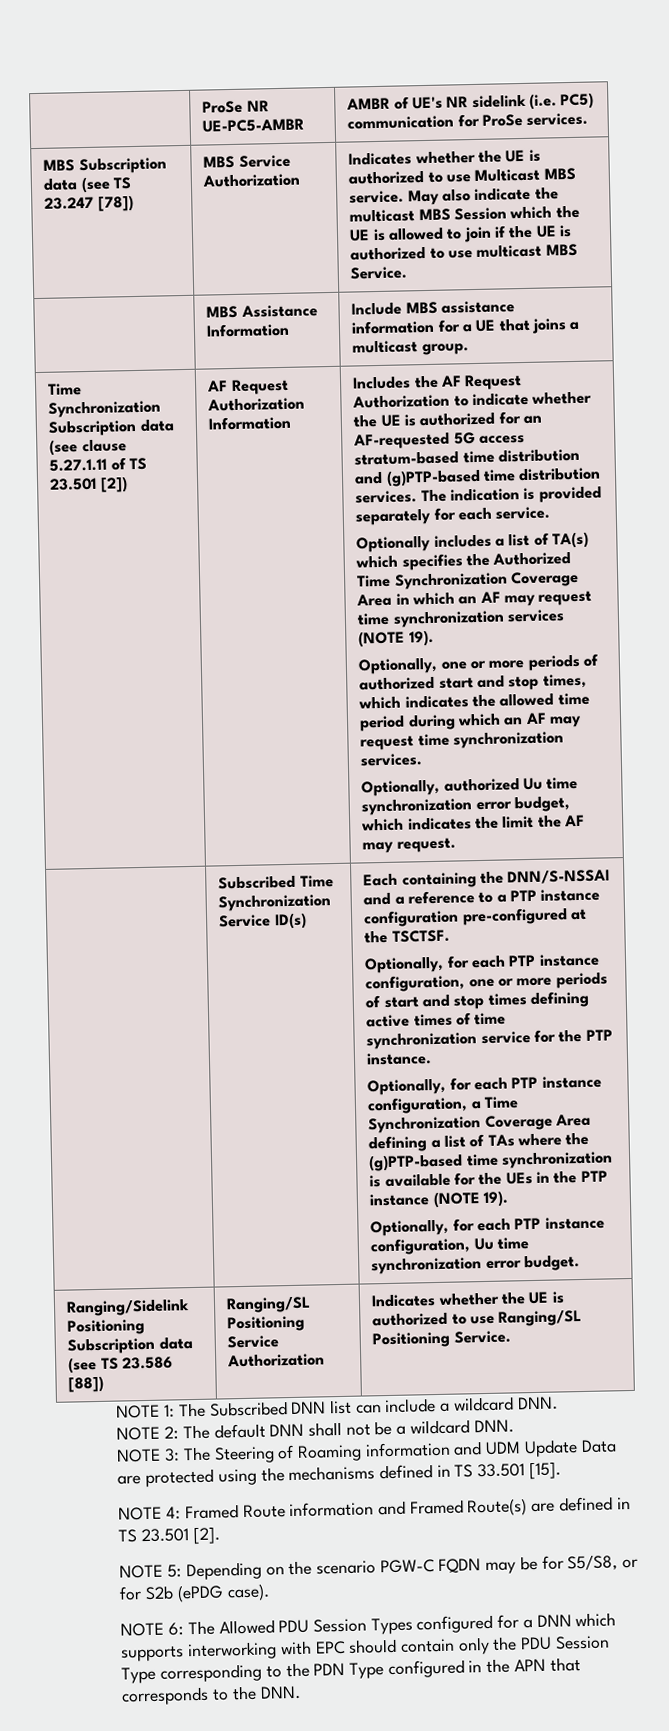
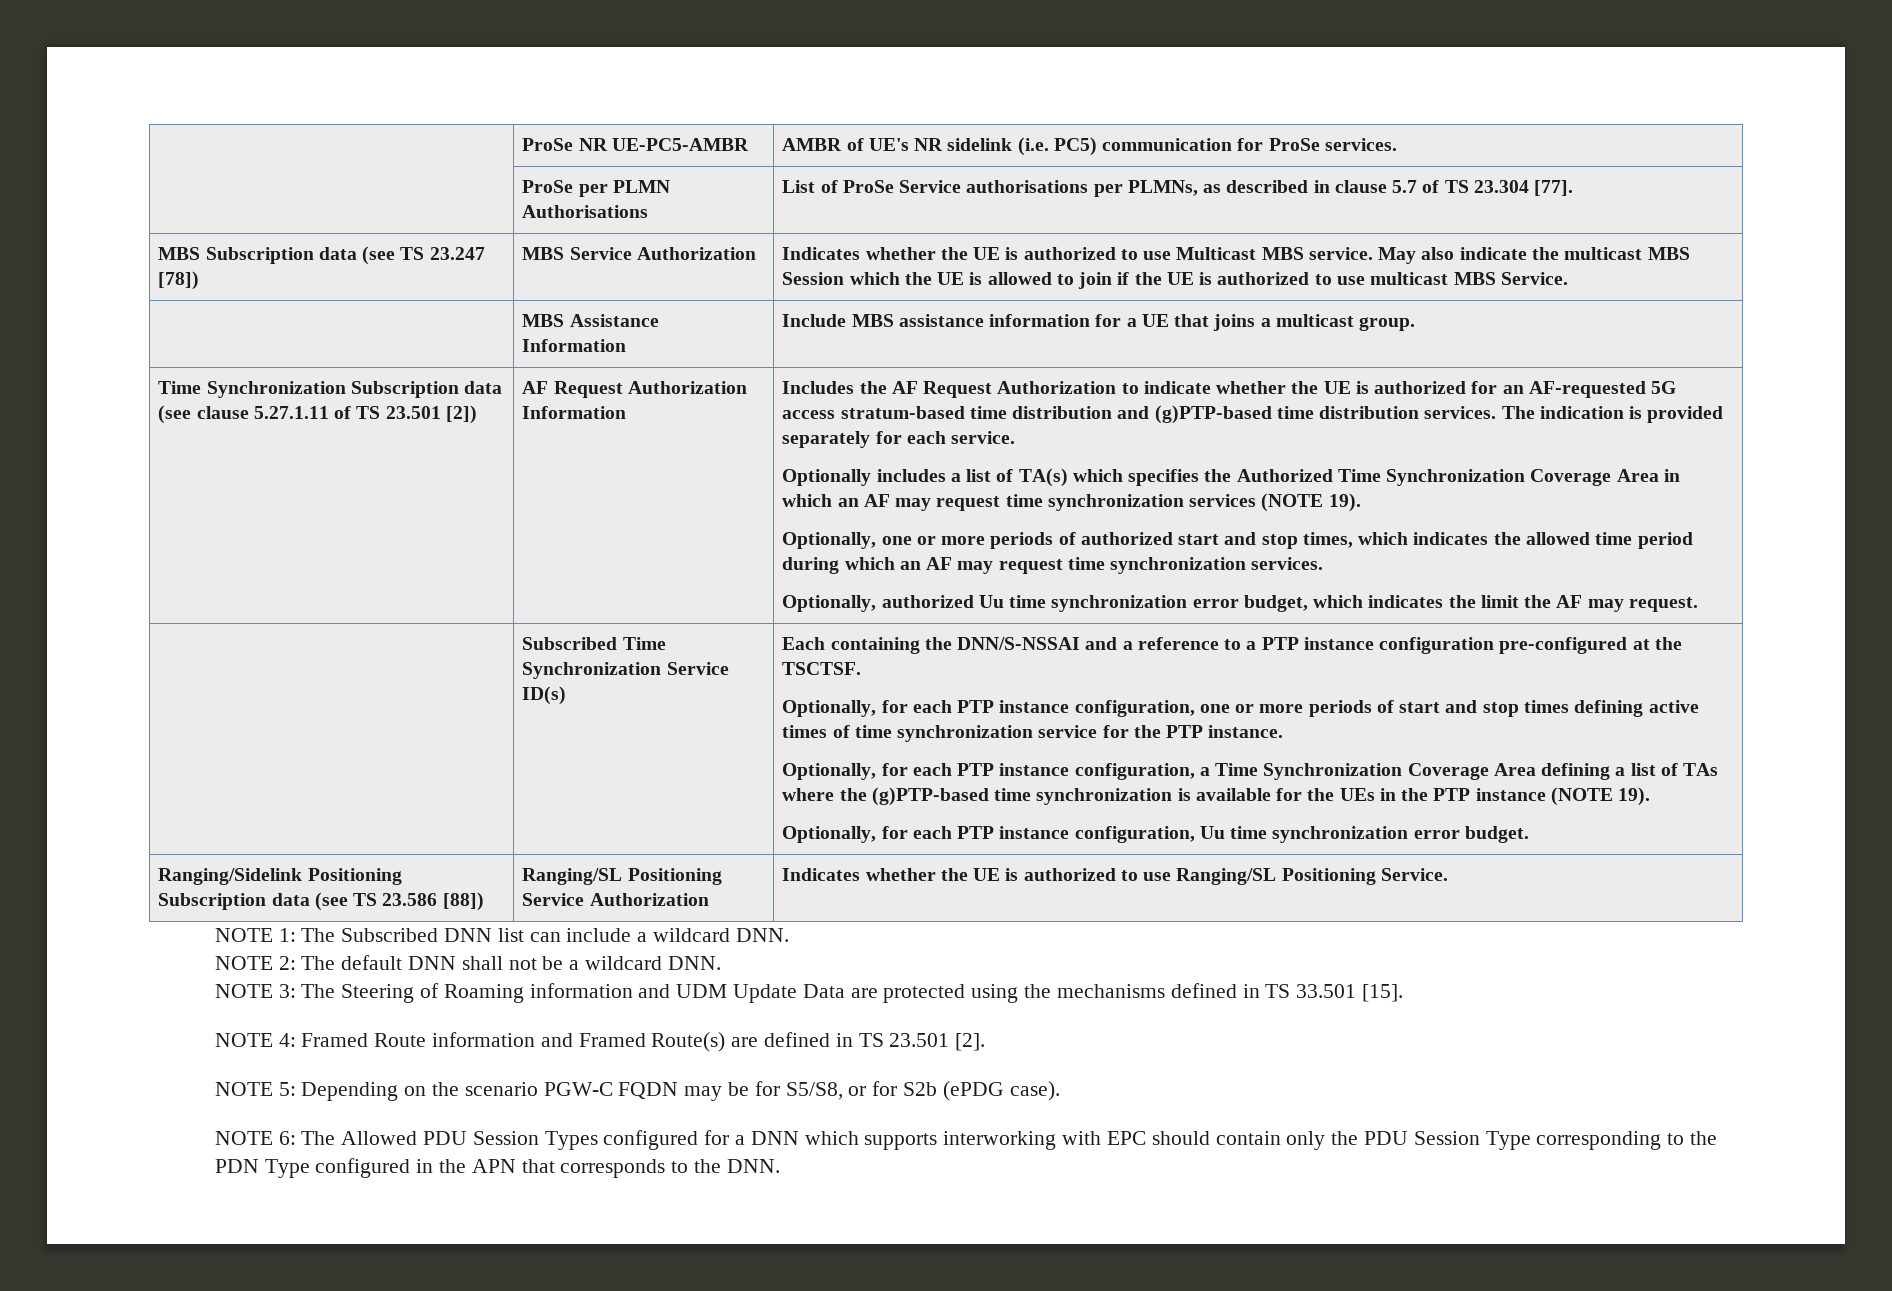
+ | ProSe per PLMN Authorisations | List of ProSe Service authorisations per PLMNs, as described in clause 5.7 of TS 23.304 [77].

